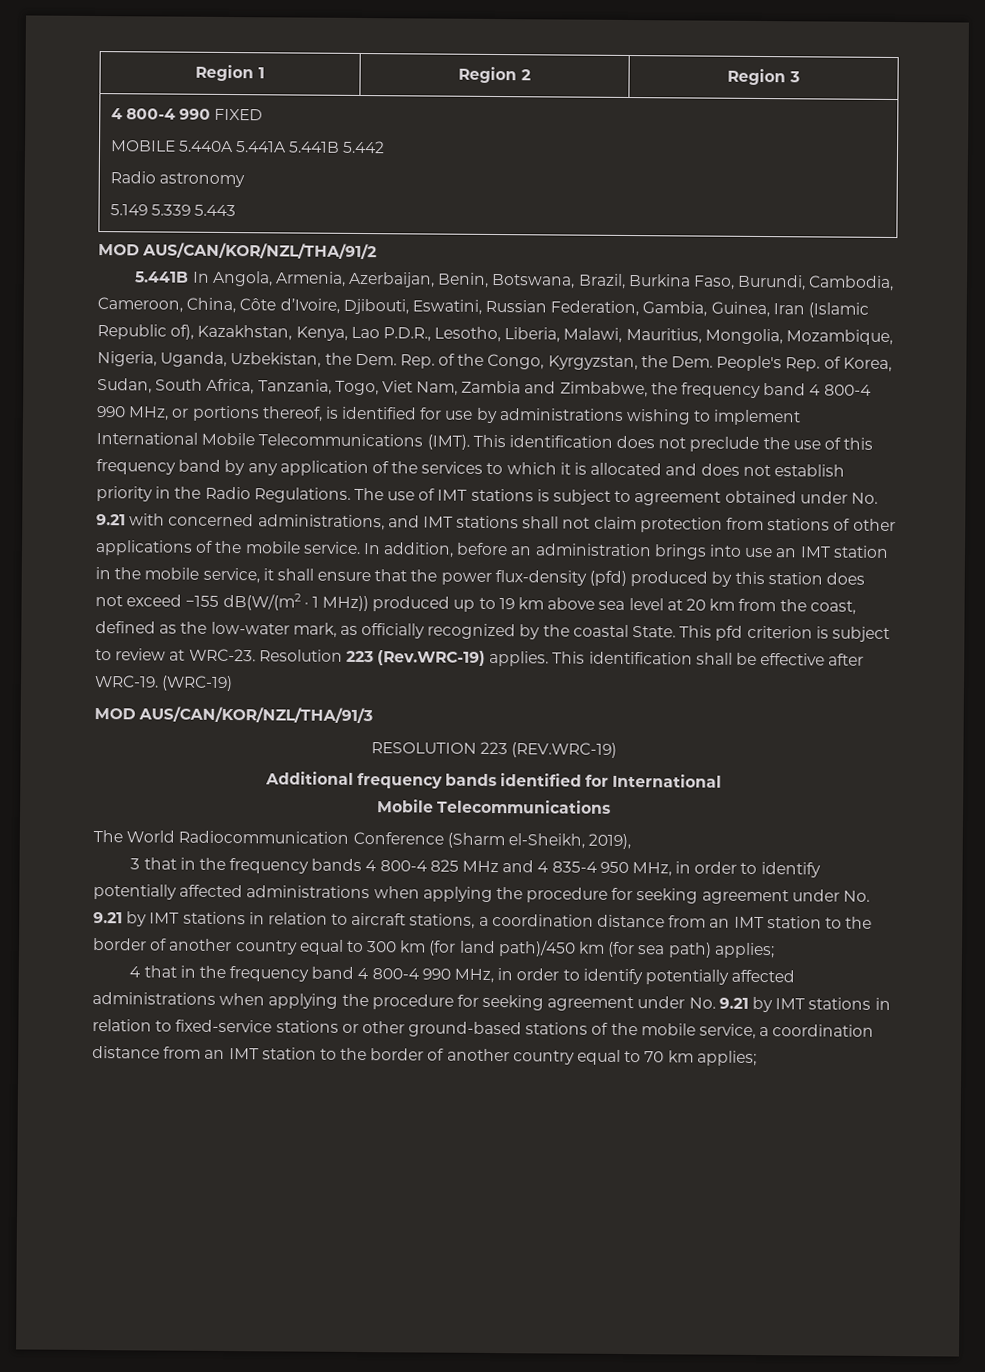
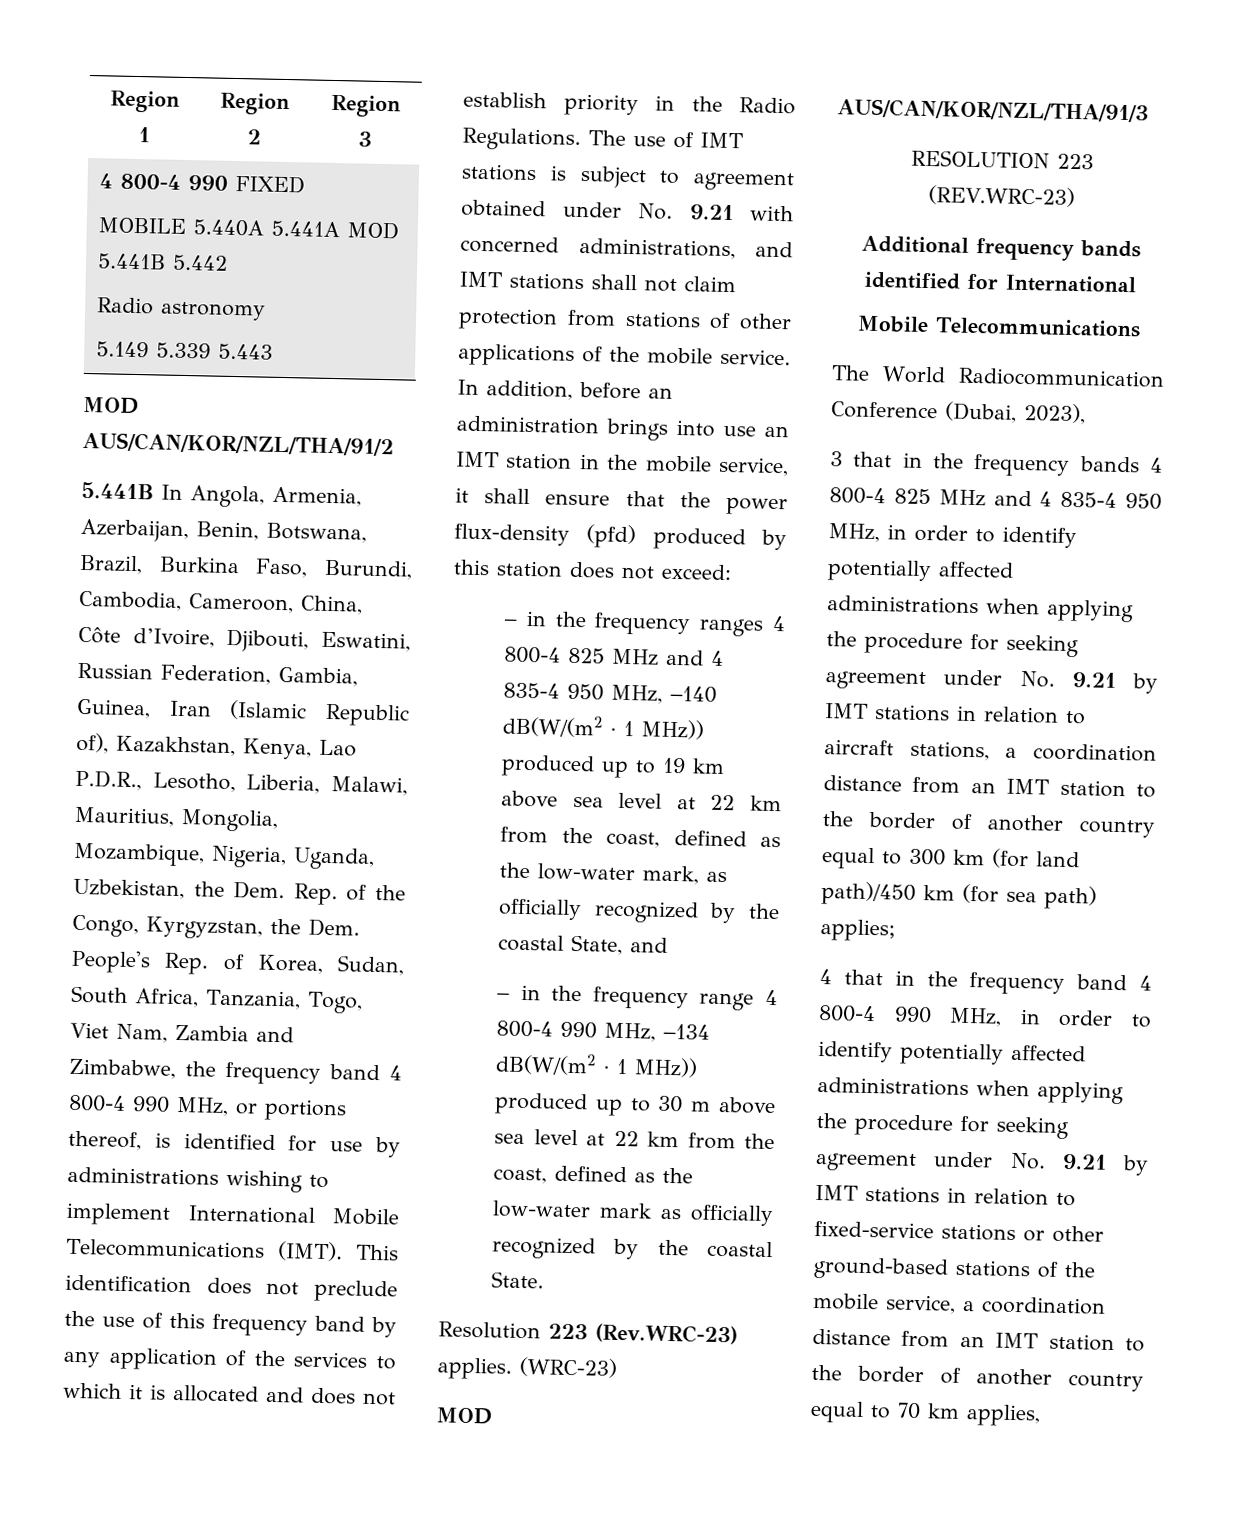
  4 800-4 990 FIXED
- MOBILE 5.440A 5.441A 5.441B 5.442
+ MOBILE 5.440A 5.441A MOD 5.441B 5.442
- In addition, before an administration brings into use an IMT station in the mobile service, it shall ensure that the power flux-density (pfd) produced by this station does not exceed −155 dB(W/(m2 · 1 MHz)) produced up to 19 km above sea level at 20 km from the coast, defined as the low-water mark, as officially recognized by the coastal State. This pfd criterion is subject to review at WRC-23. Resolution 223 (Rev.WRC-19) applies. This identification shall be effective after WRC-19. (WRC-19)
+ In addition, before an administration brings into use an IMT station in the mobile service, it shall ensure that the power flux-density (pfd) produced by this station does not exceed:
+ – in the frequency ranges 4 800-4 825 MHz and 4 835-4 950 MHz, −140 dB(W/(m2 · 1 MHz)) produced up to 19 km above sea level at 22 km from the coast, defined as the low-water mark, as officially recognized by the coastal State, and
+ – in the frequency range 4 800-4 990 MHz, −134 dB(W/(m2 · 1 MHz)) produced up to 30 m above sea level at 22 km from the coast, defined as the low-water mark as officially recognized by the coastal State.
+ Resolution 223 (Rev.WRC-23) applies. (WRC-23)
- RESOLUTION 223 (REV.WRC-19)
+ RESOLUTION 223 (REV.WRC-23)
- The World Radiocommunication Conference (Sharm el-Sheikh, 2019),
+ The World Radiocommunication Conference (Dubai, 2023),
- 4 that in the frequency band 4 800-4 990 MHz, in order to identify potentially affected administrations when applying the procedure for seeking agreement under No. 9.21 by IMT stations in relation to fixed-service stations or other ground-based stations of the mobile service, a coordination distance from an IMT station to the border of another country equal to 70 km applies;
+ 4 that in the frequency band 4 800-4 990 MHz, in order to identify potentially affected administrations when applying the procedure for seeking agreement under No. 9.21 by IMT stations in relation to fixed-service stations or other ground-based stations of the mobile service, a coordination distance from an IMT station to the border of another country equal to 70 km applies,

